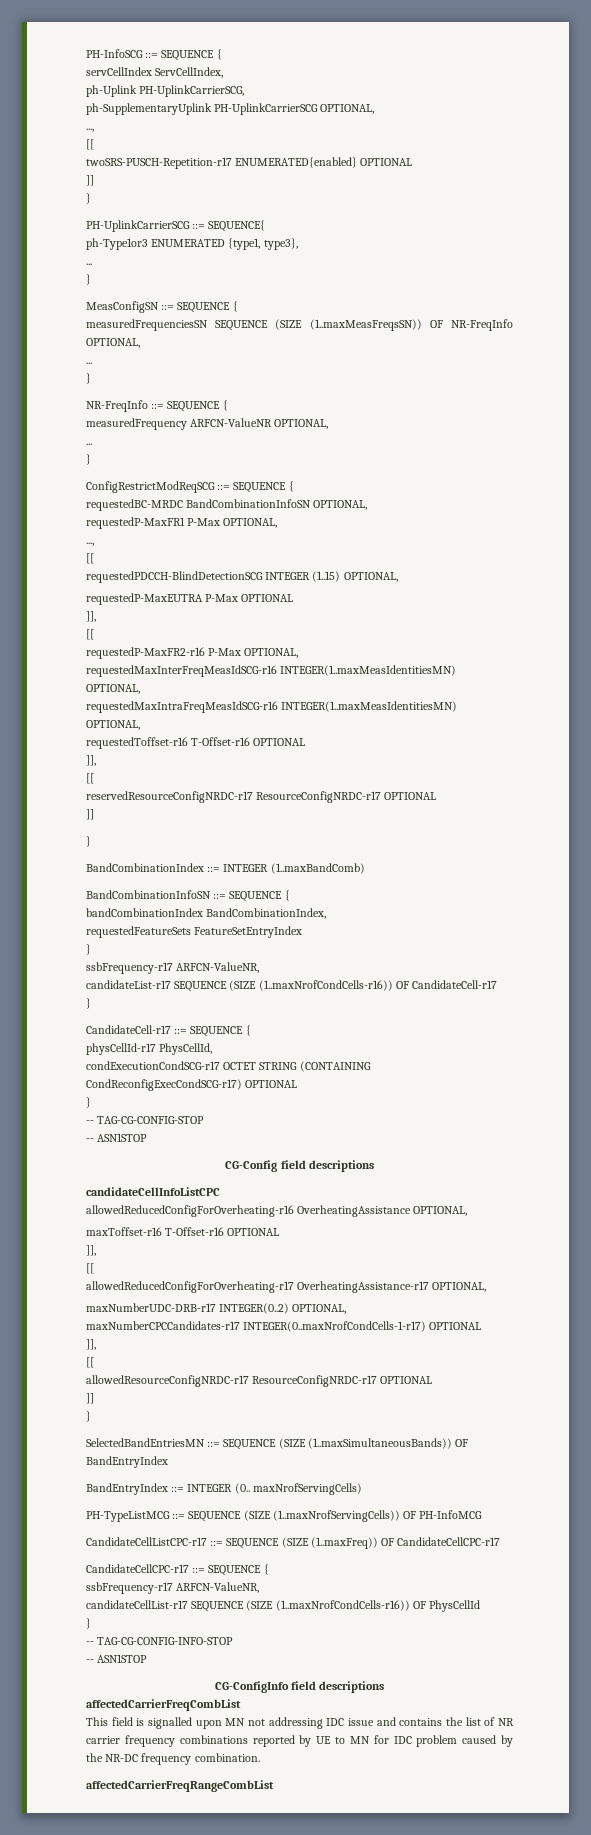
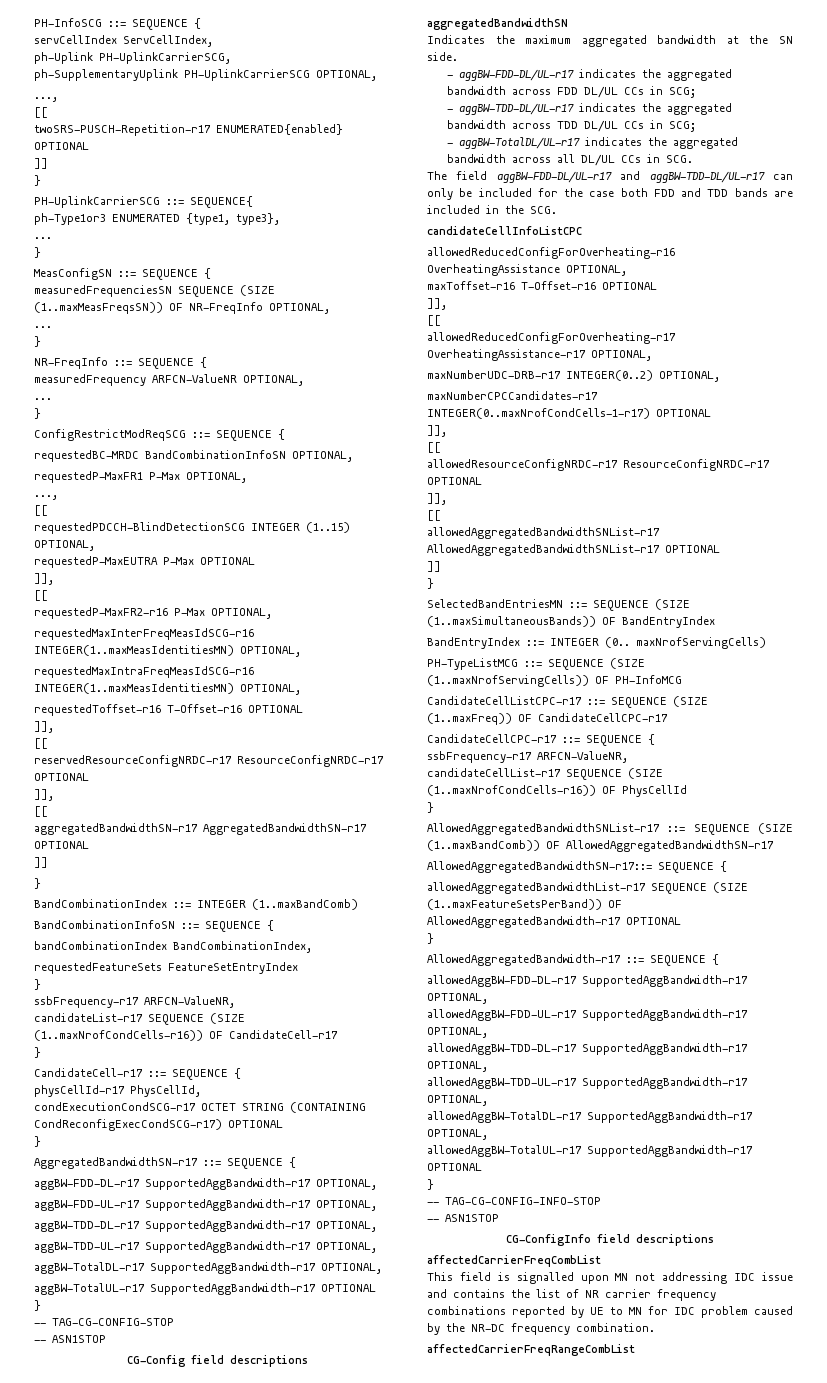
  reservedResourceConfigNRDC-r17 ResourceConfigNRDC-r17 OPTIONAL
+ ]],
+ [[
+ aggregatedBandwidthSN-r17 AggregatedBandwidthSN-r17 OPTIONAL
+ AggregatedBandwidthSN-r17 ::= SEQUENCE {
+ aggBW-FDD-DL-r17 SupportedAggBandwidth-r17 OPTIONAL,
+ aggBW-FDD-UL-r17 SupportedAggBandwidth-r17 OPTIONAL,
+ aggBW-TDD-DL-r17 SupportedAggBandwidth-r17 OPTIONAL,
+ aggBW-TDD-UL-r17 SupportedAggBandwidth-r17 OPTIONAL,
+ aggBW-TotalDL-r17 SupportedAggBandwidth-r17 OPTIONAL,
+ aggBW-TotalUL-r17 SupportedAggBandwidth-r17 OPTIONAL
+ }
+ aggregatedBandwidthSN
+ Indicates the maximum aggregated bandwidth at the SN side.
+ - aggBW-FDD-DL/UL-r17 indicates the aggregated bandwidth across FDD DL/UL CCs in SCG;
+ - aggBW-TDD-DL/UL-r17 indicates the aggregated bandwidth across TDD DL/UL CCs in SCG;
+ - aggBW-TotalDL/UL-r17 indicates the aggregated bandwidth across all DL/UL CCs in SCG.
+ The field aggBW-FDD-DL/UL-r17 and aggBW-TDD-DL/UL-r17 can only be included for the case both FDD and TDD bands are included in the SCG.
  allowedResourceConfigNRDC-r17 ResourceConfigNRDC-r17 OPTIONAL
+ ]],
+ [[
+ allowedAggregatedBandwidthSNList-r17 AllowedAggregatedBandwidthSNList-r17 OPTIONAL
+ AllowedAggregatedBandwidthSNList-r17 ::= SEQUENCE (SIZE (1..maxBandComb)) OF AllowedAggregatedBandwidthSN-r17
+ AllowedAggregatedBandwidthSN-r17::= SEQUENCE {
+ allowedAggregatedBandwidthList-r17 SEQUENCE (SIZE (1..maxFeatureSetsPerBand)) OF AllowedAggregatedBandwidth-r17 OPTIONAL
+ }
+ AllowedAggregatedBandwidth-r17 ::= SEQUENCE {
+ allowedAggBW-FDD-DL-r17 SupportedAggBandwidth-r17 OPTIONAL,
+ allowedAggBW-FDD-UL-r17 SupportedAggBandwidth-r17 OPTIONAL,
+ allowedAggBW-TDD-DL-r17 SupportedAggBandwidth-r17 OPTIONAL,
+ allowedAggBW-TDD-UL-r17 SupportedAggBandwidth-r17 OPTIONAL,
+ allowedAggBW-TotalDL-r17 SupportedAggBandwidth-r17 OPTIONAL,
+ allowedAggBW-TotalUL-r17 SupportedAggBandwidth-r17 OPTIONAL
+ }

